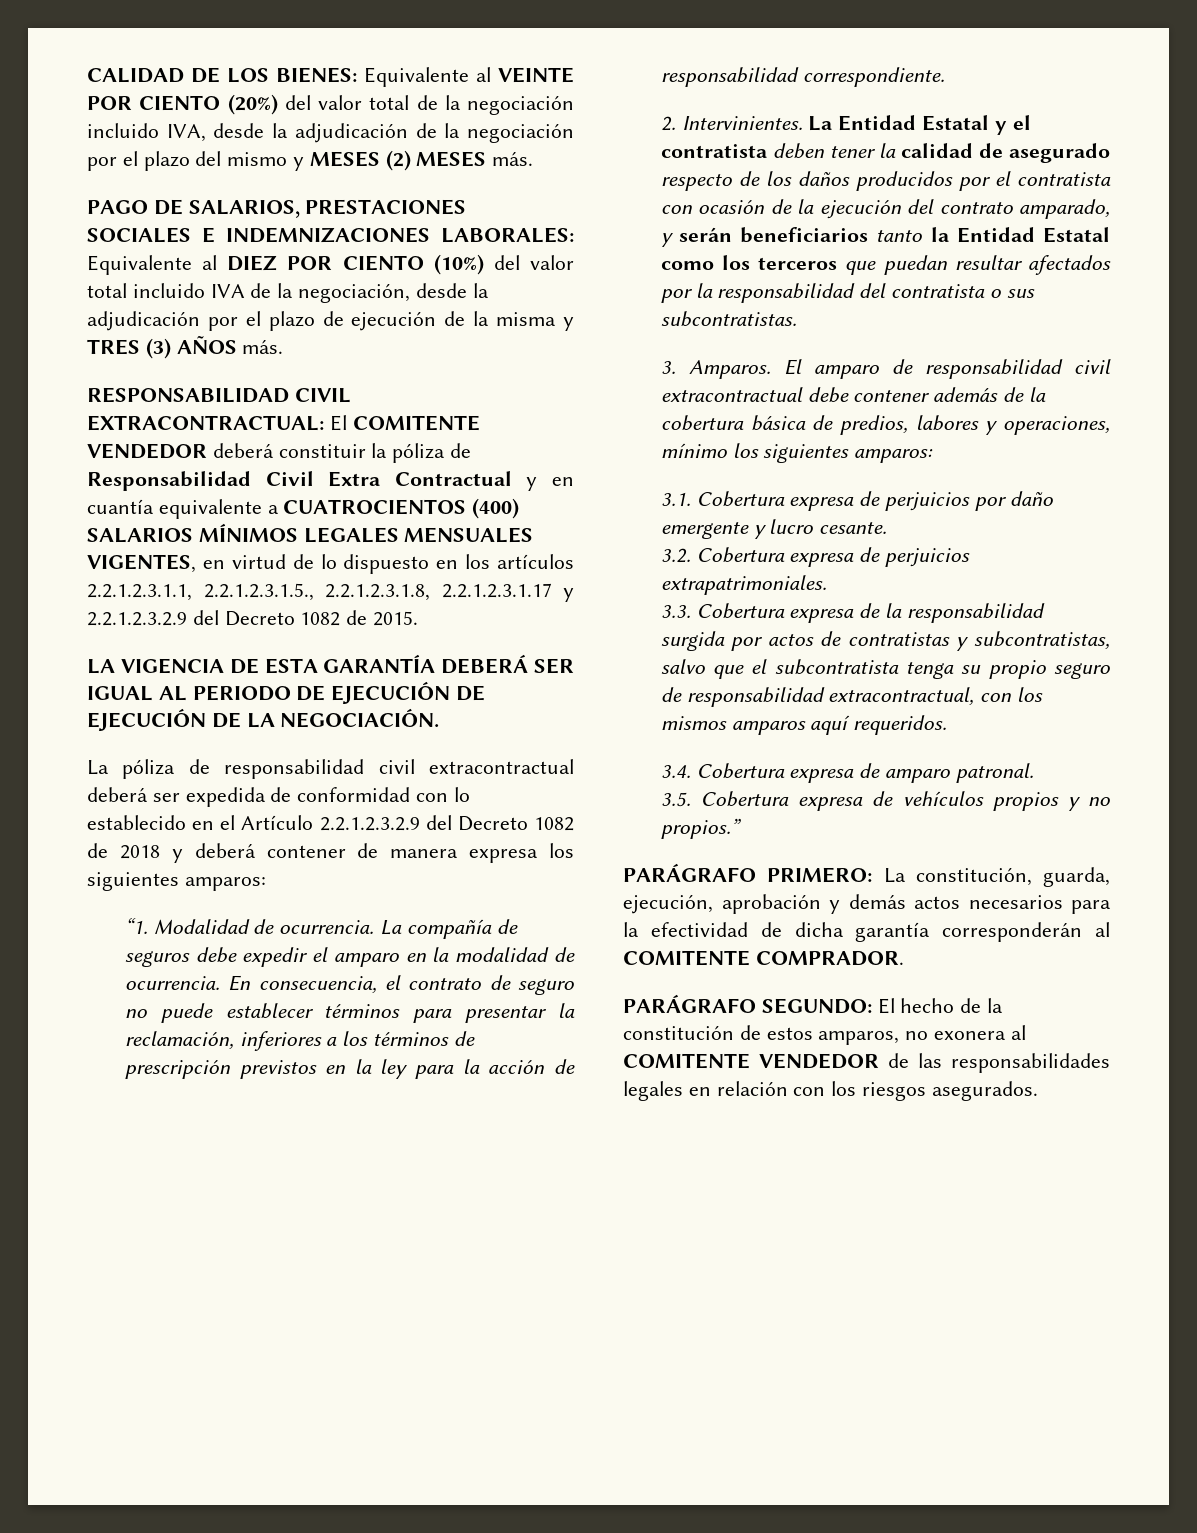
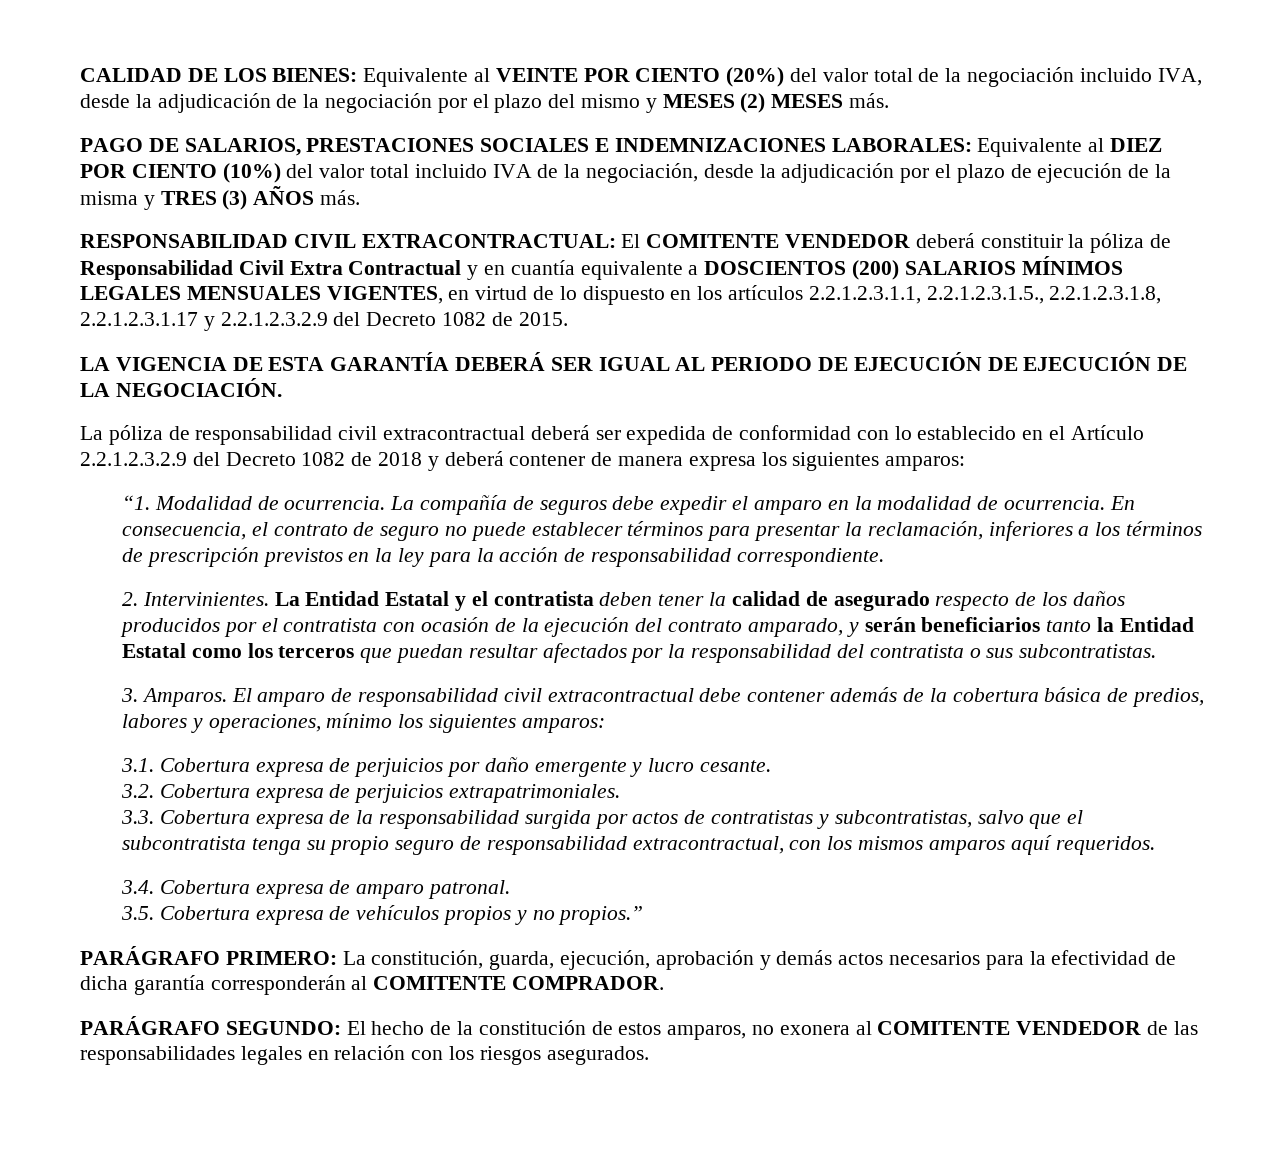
- RESPONSABILIDAD CIVIL EXTRACONTRACTUAL: El COMITENTE VENDEDOR deberá constituir la póliza de Responsabilidad Civil Extra Contractual y en cuantía equivalente a CUATROCIENTOS (400) SALARIOS MÍNIMOS LEGALES MENSUALES VIGENTES, en virtud de lo dispuesto en los artículos 2.2.1.2.3.1.1, 2.2.1.2.3.1.5., 2.2.1.2.3.1.8, 2.2.1.2.3.1.17 y 2.2.1.2.3.2.9 del Decreto 1082 de 2015.
+ RESPONSABILIDAD CIVIL EXTRACONTRACTUAL: El COMITENTE VENDEDOR deberá constituir la póliza de Responsabilidad Civil Extra Contractual y en cuantía equivalente a DOSCIENTOS (200) SALARIOS MÍNIMOS LEGALES MENSUALES VIGENTES, en virtud de lo dispuesto en los artículos 2.2.1.2.3.1.1, 2.2.1.2.3.1.5., 2.2.1.2.3.1.8, 2.2.1.2.3.1.17 y 2.2.1.2.3.2.9 del Decreto 1082 de 2015.

